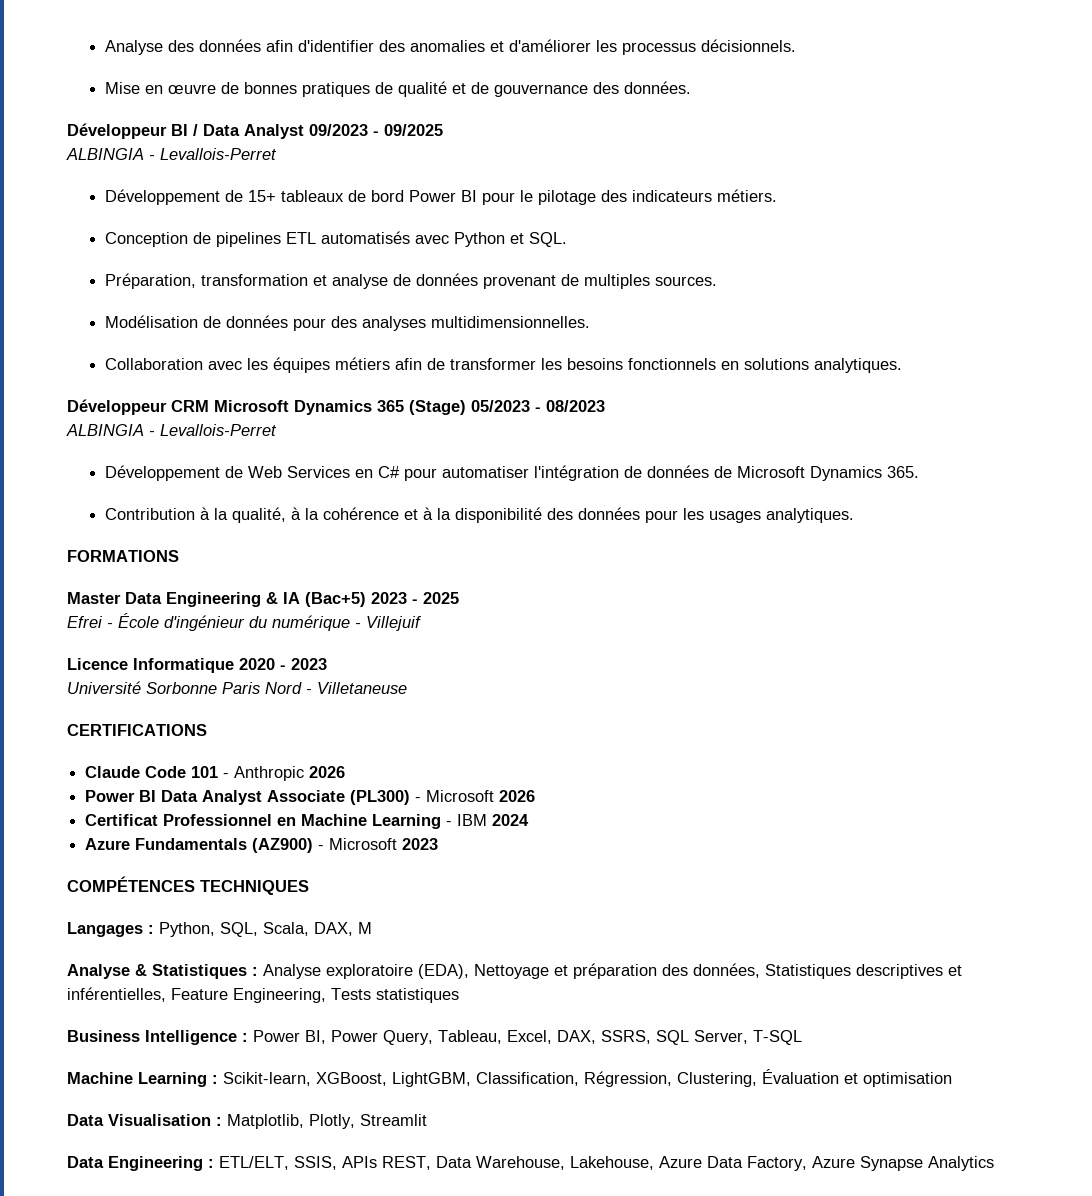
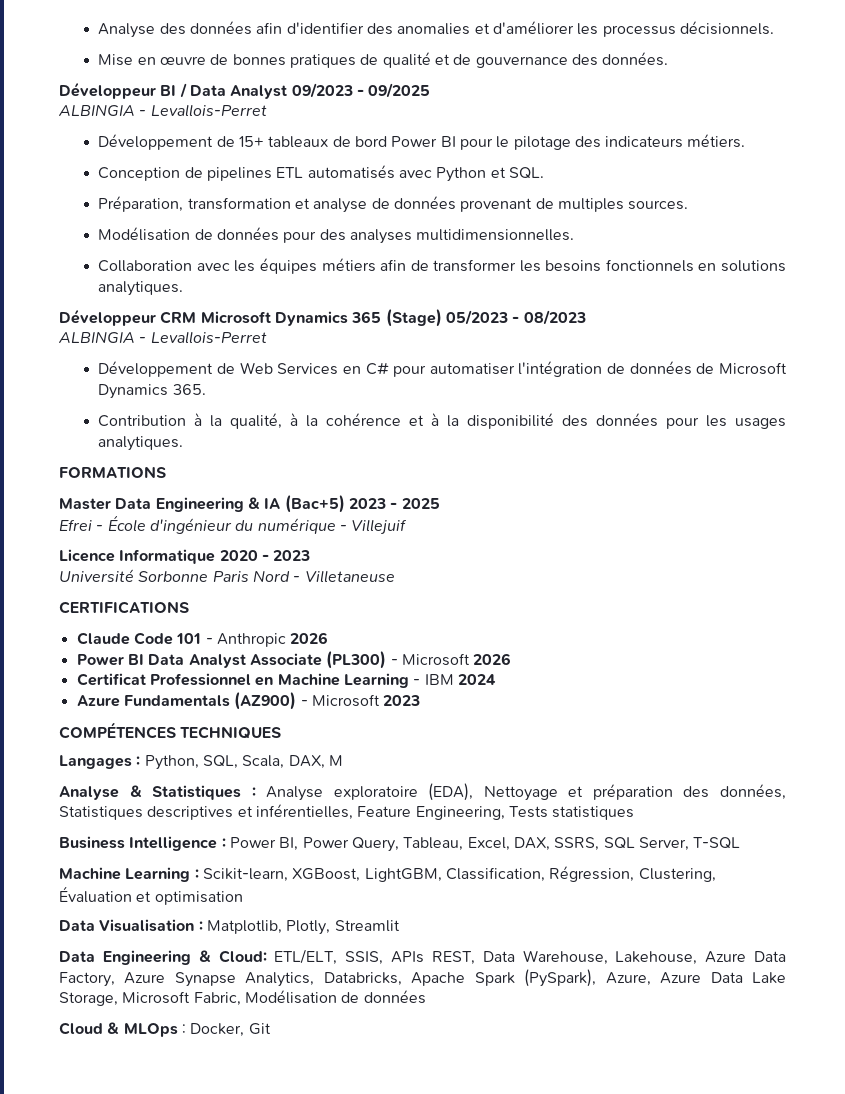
- Data Engineering : ETL/ELT, SSIS, APIs REST, Data Warehouse, Lakehouse, Azure Data Factory, Azure Synapse Analytics
+ Data Engineering & Cloud: ETL/ELT, SSIS, APIs REST, Data Warehouse, Lakehouse, Azure Data Factory, Azure Synapse Analytics, Databricks, Apache Spark (PySpark), Azure, Azure Data Lake Storage, Microsoft Fabric, Modélisation de données
+ Cloud & MLOps : Docker, Git

